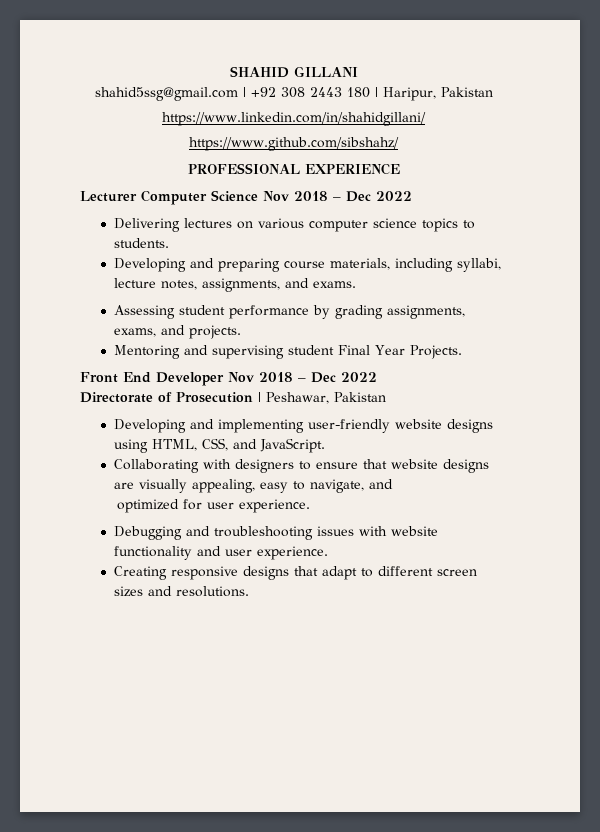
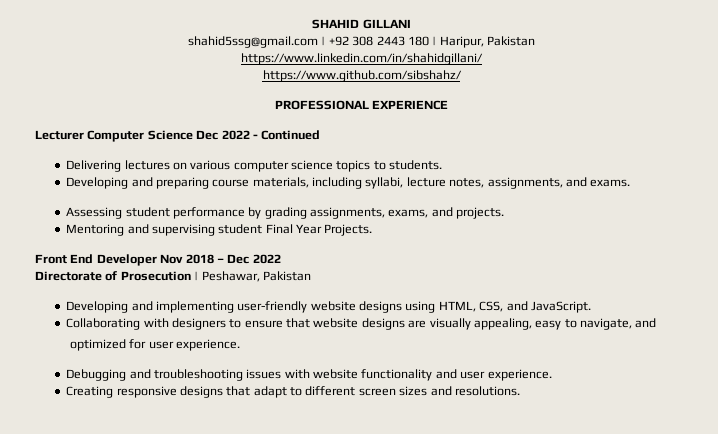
- Lecturer Computer Science Nov 2018 – Dec 2022
+ Lecturer Computer Science Dec 2022 - Continued

